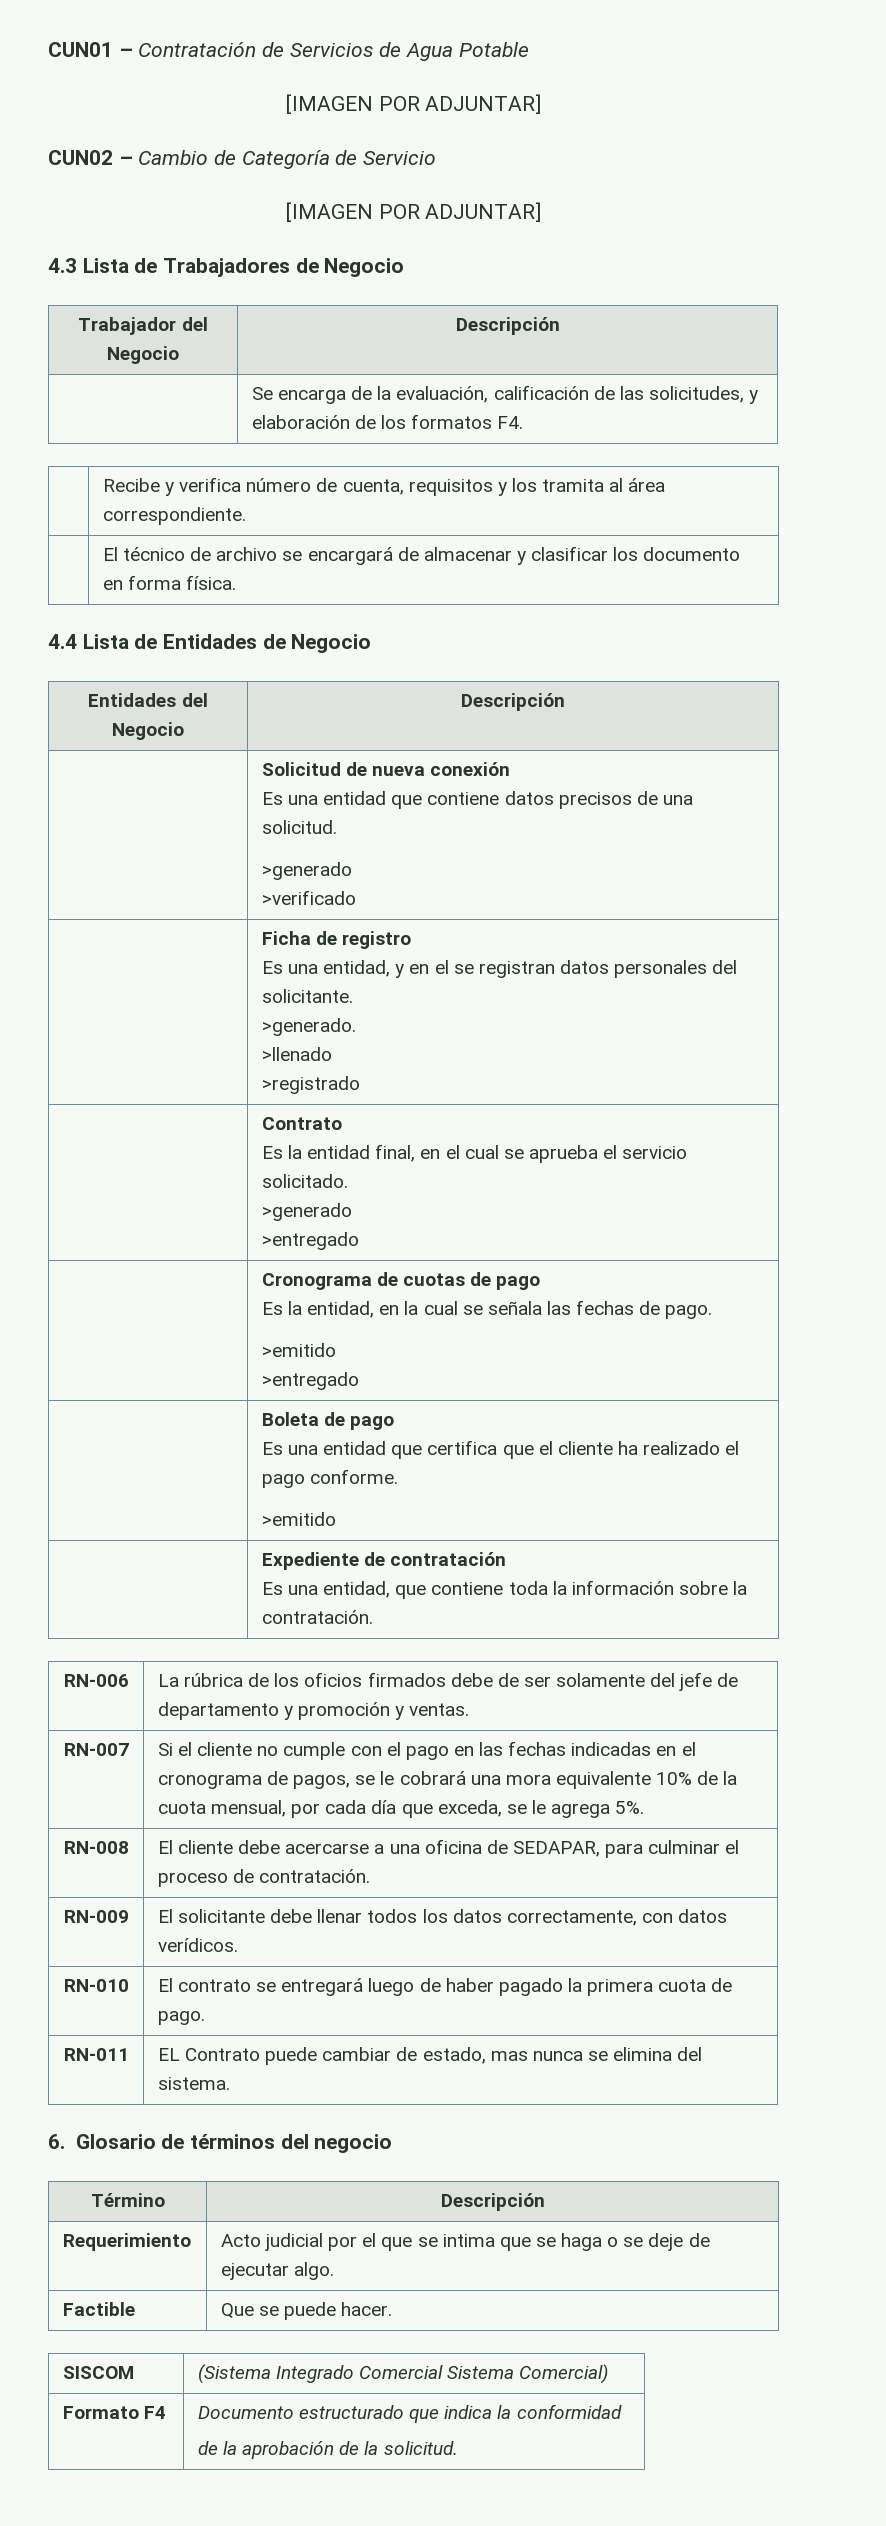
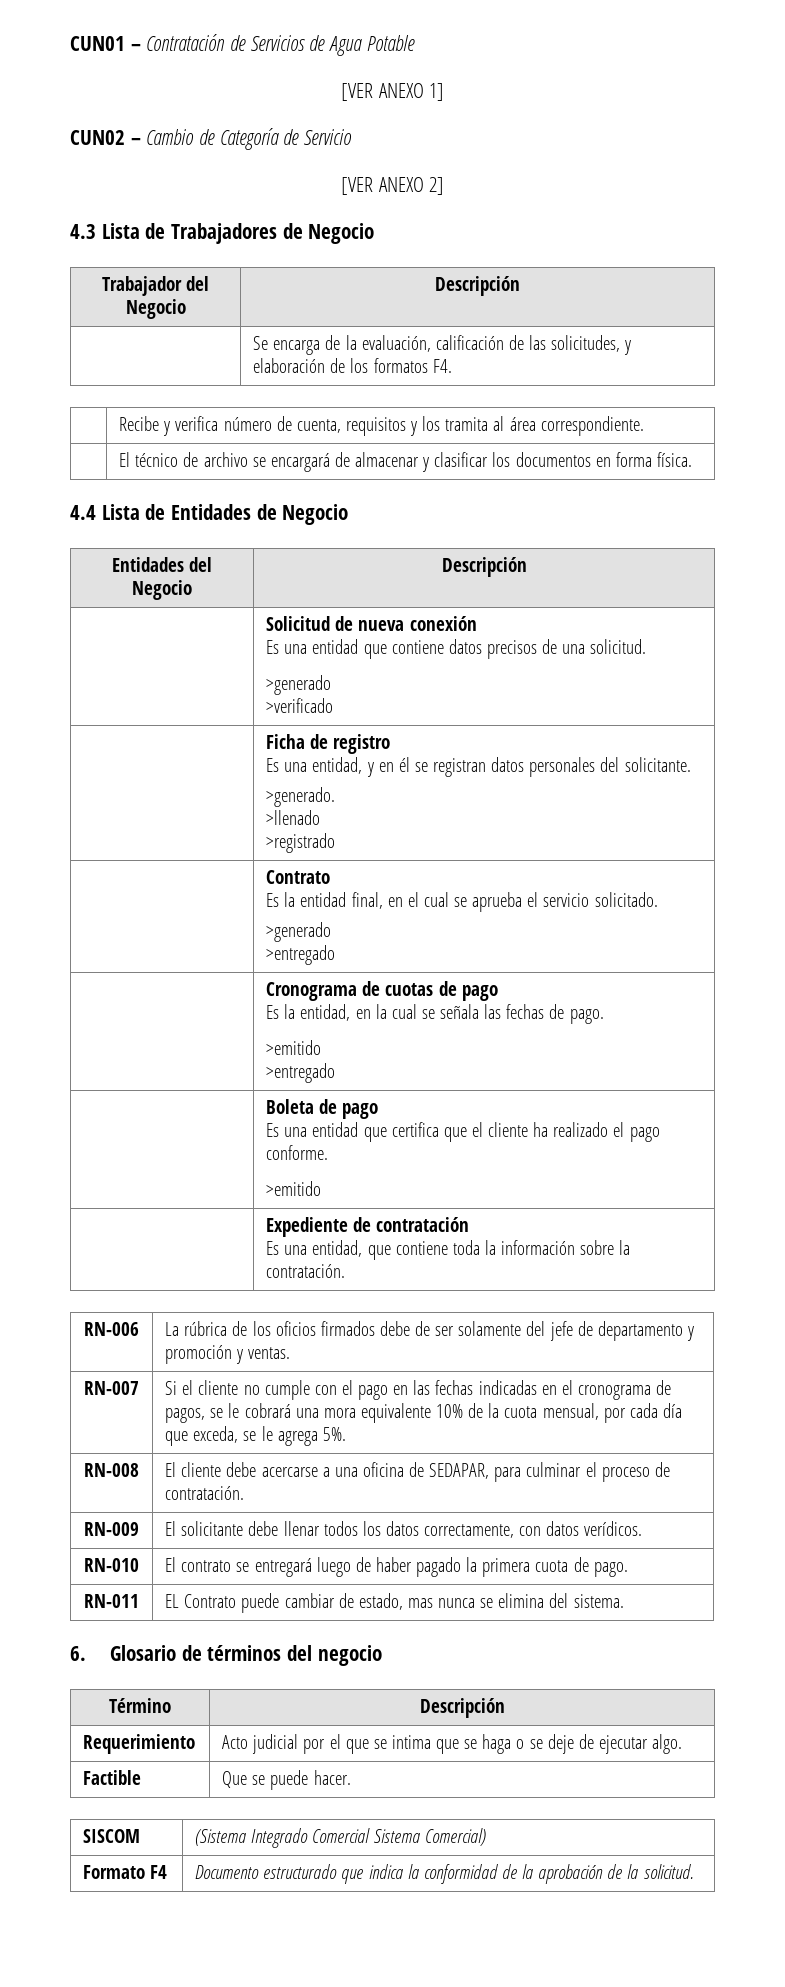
  CUN01 – Contratación de Servicios de Agua Potable
- [IMAGEN POR ADJUNTAR]
+ [VER ANEXO 1]
  CUN02 – Cambio de Categoría de Servicio
- [IMAGEN POR ADJUNTAR]
+ [VER ANEXO 2]
- | El técnico de archivo se encargará de almacenar y clasificar los documento en forma física.
+ | El técnico de archivo se encargará de almacenar y clasificar los documentos en forma física.
  | Ficha de registro
- Es una entidad, y en el se registran datos personales del solicitante.
+ Es una entidad, y en él se registran datos personales del solicitante.
- Formato F4 | Documento estructurado que indica la conformidad
- de la aprobación de la solicitud.
+ Formato F4 | Documento estructurado que indica la conformidad de la aprobación de la solicitud.

